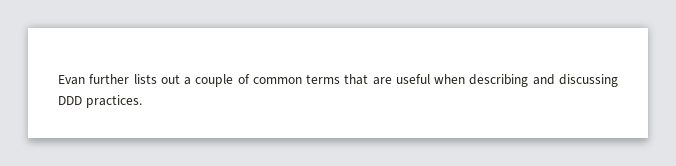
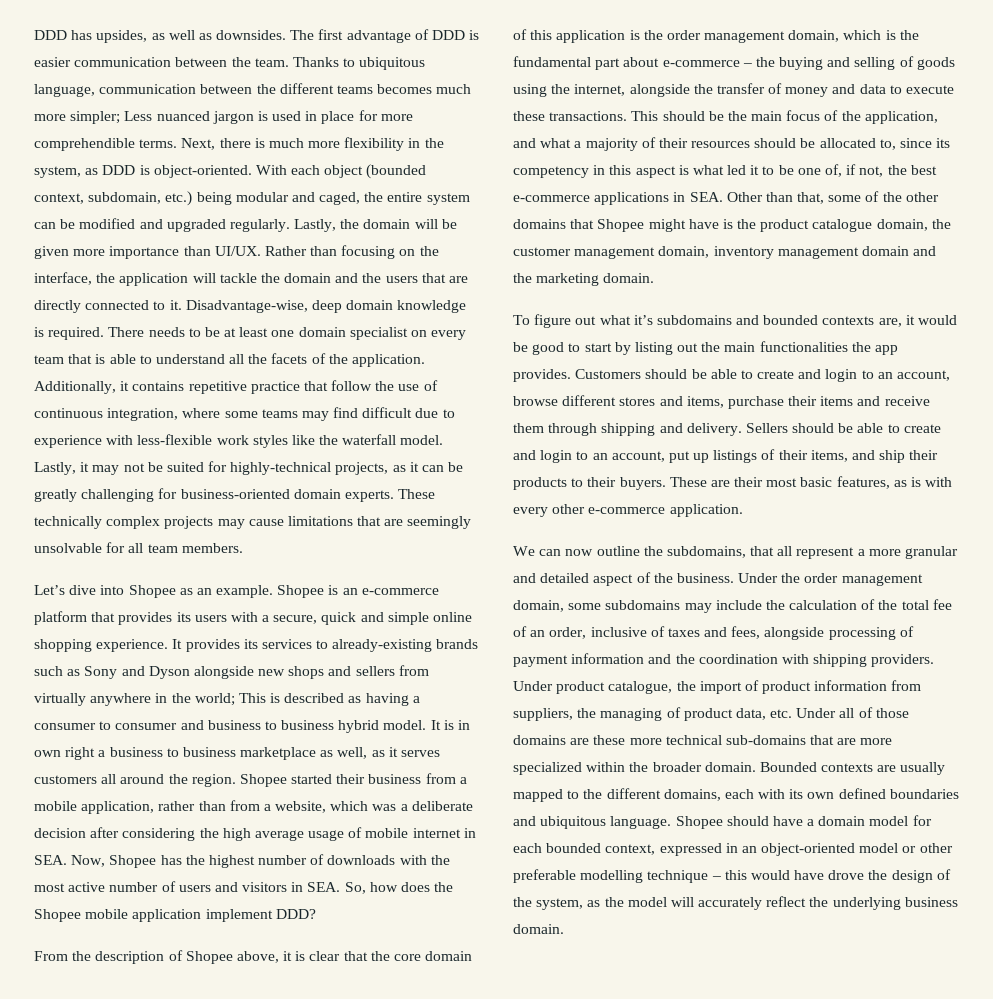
- Evan further lists out a couple of common terms that are useful when describing and discussing DDD practices.
+ DDD has upsides, as well as downsides. The first advantage of DDD is easier communication between the team. Thanks to ubiquitous language, communication between the different teams becomes much more simpler; Less nuanced jargon is used in place for more comprehendible terms. Next, there is much more flexibility in the system, as DDD is object-oriented. With each object (bounded context, subdomain, etc.) being modular and caged, the entire system can be modified and upgraded regularly. Lastly, the domain will be given more importance than UI/UX. Rather than focusing on the interface, the application will tackle the domain and the users that are directly connected to it. Disadvantage-wise, deep domain knowledge is required. There needs to be at least one domain specialist on every team that is able to understand all the facets of the application. Additionally, it contains repetitive practice that follow the use of continuous integration, where some teams may find difficult due to experience with less-flexible work styles like the waterfall model. Lastly, it may not be suited for highly-technical projects, as it can be greatly challenging for business-oriented domain experts. These technically complex projects may cause limitations that are seemingly unsolvable for all team members.
+ Let’s dive into Shopee as an example. Shopee is an e-commerce platform that provides its users with a secure, quick and simple online shopping experience. It provides its services to already-existing brands such as Sony and Dyson alongside new shops and sellers from virtually anywhere in the world; This is described as having a consumer to consumer and business to business hybrid model. It is in own right a business to business marketplace as well, as it serves customers all around the region. Shopee started their business from a mobile application, rather than from a website, which was a deliberate decision after considering the high average usage of mobile internet in SEA. Now, Shopee has the highest number of downloads with the most active number of users and visitors in SEA. So, how does the Shopee mobile application implement DDD?
+ From the description of Shopee above, it is clear that the core domain of this application is the order management domain, which is the fundamental part about e-commerce – the buying and selling of goods using the internet, alongside the transfer of money and data to execute these transactions. This should be the main focus of the application, and what a majority of their resources should be allocated to, since its competency in this aspect is what led it to be one of, if not, the best e-commerce applications in SEA. Other than that, some of the other domains that Shopee might have is the product catalogue domain, the customer management domain, inventory management domain and the marketing domain.
+ To figure out what it’s subdomains and bounded contexts are, it would be good to start by listing out the main functionalities the app provides. Customers should be able to create and login to an account, browse different stores and items, purchase their items and receive them through shipping and delivery. Sellers should be able to create and login to an account, put up listings of their items, and ship their products to their buyers. These are their most basic features, as is with every other e-commerce application.
+ We can now outline the subdomains, that all represent a more granular and detailed aspect of the business. Under the order management domain, some subdomains may include the calculation of the total fee of an order, inclusive of taxes and fees, alongside processing of payment information and the coordination with shipping providers. Under product catalogue, the import of product information from suppliers, the managing of product data, etc. Under all of those domains are these more technical sub-domains that are more specialized within the broader domain. Bounded contexts are usually mapped to the different domains, each with its own defined boundaries and ubiquitous language. Shopee should have a domain model for each bounded context, expressed in an object-oriented model or other preferable modelling technique – this would have drove the design of the system, as the model will accurately reflect the underlying business domain.

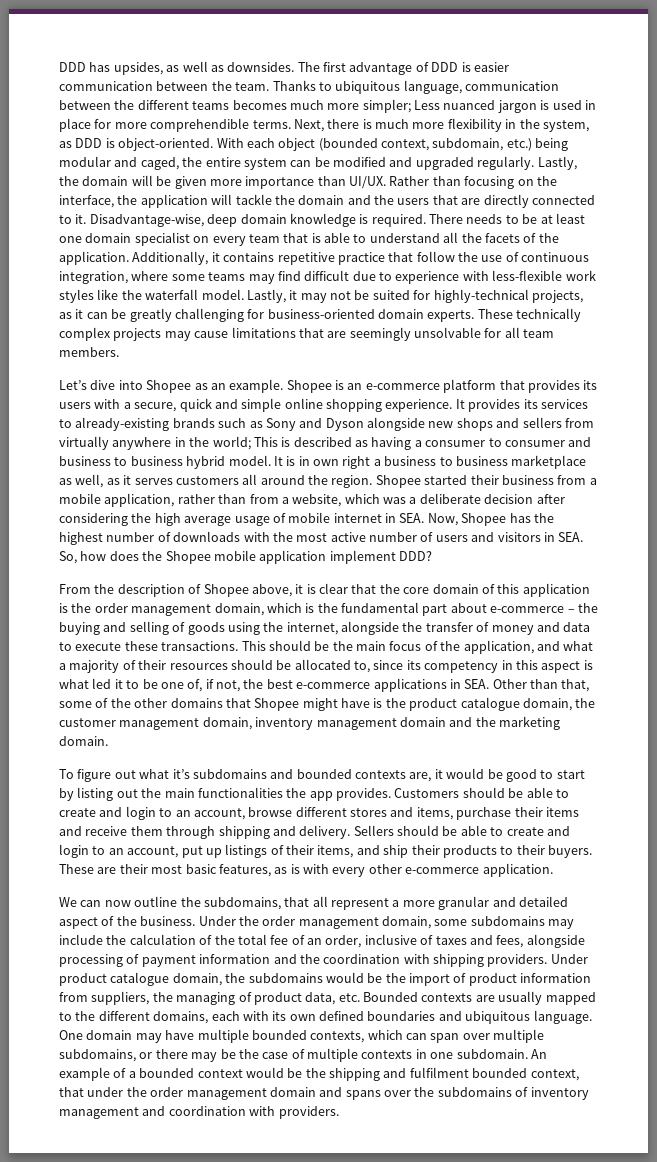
- Under product catalogue, the import of product information from suppliers, the managing of product data, etc. Under all of those domains are these more technical sub-domains that are more specialized within the broader domain. Bounded contexts are usually mapped to the different domains, each with its own defined boundaries and ubiquitous language.
+ Under product catalogue domain, the subdomains would be the import of product information from suppliers, the managing of product data, etc. Bounded contexts are usually mapped to the different domains, each with its own defined boundaries and ubiquitous language.
- Shopee should have a domain model for each bounded context, expressed in an object-oriented model or other preferable modelling technique – this would have drove the design of the system, as the model will accurately reflect the underlying business domain.
+ One domain may have multiple bounded contexts, which can span over multiple subdomains, or there may be the case of multiple contexts in one subdomain. An example of a bounded context would be the shipping and fulfilment bounded context, that under the order management domain and spans over the subdomains of inventory management and coordination with providers.

